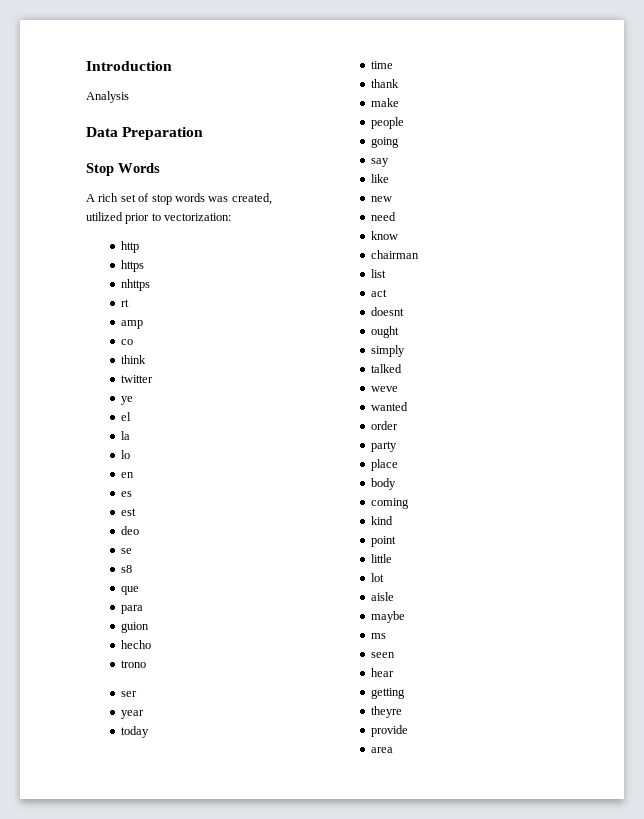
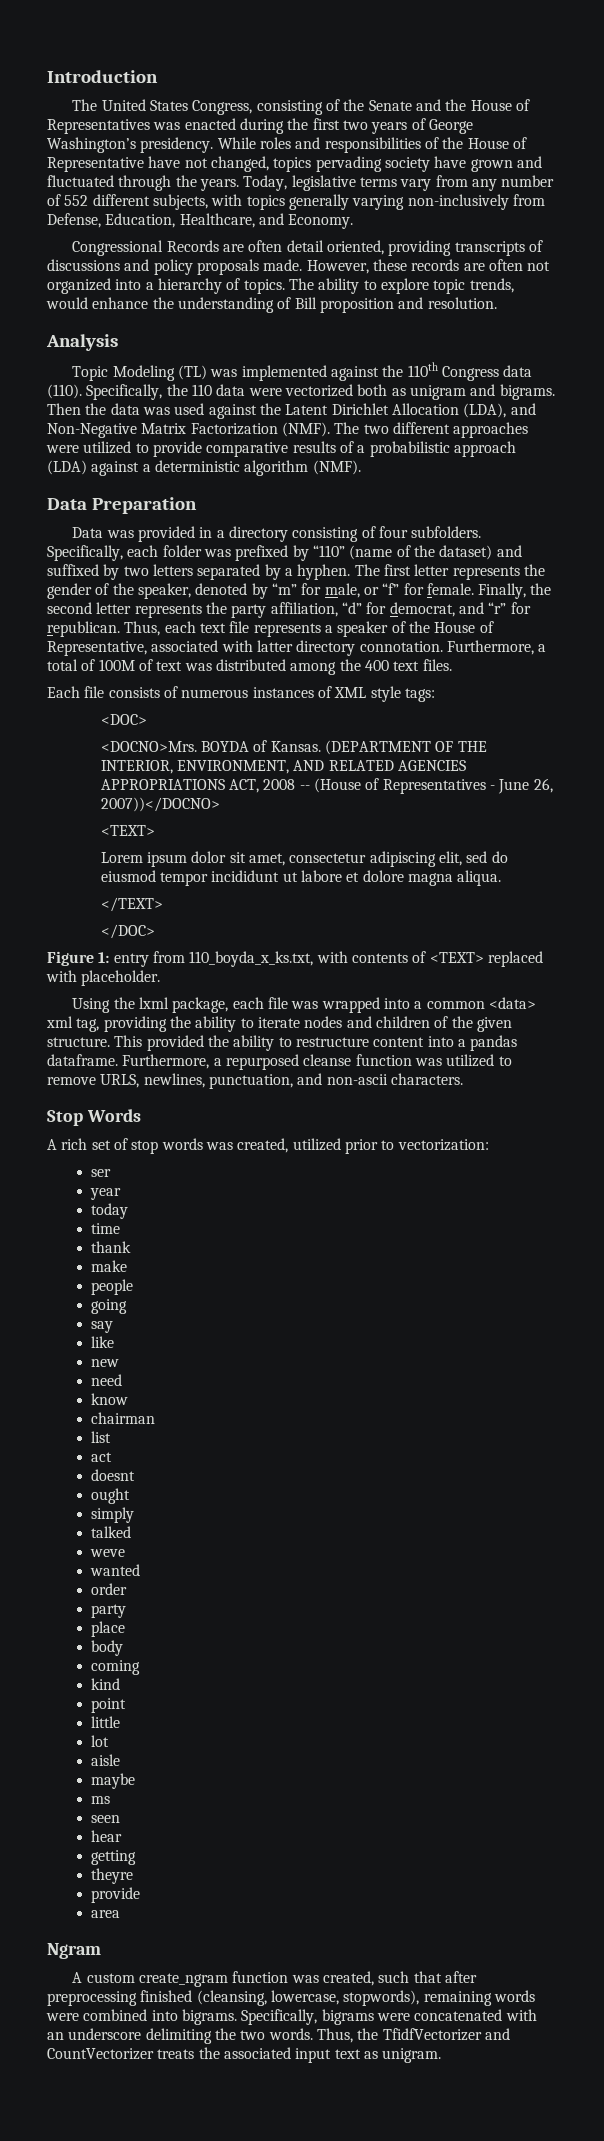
+ The United States Congress, consisting of the Senate and the House of Representatives was enacted during the first two years of George Washington’s presidency. While roles and responsibilities of the House of Representative have not changed, topics pervading society have grown and fluctuated through the years. Today, legislative terms vary from any number of 552 different subjects, with topics generally varying non-inclusively from Defense, Education, Healthcare, and Economy.
+ Congressional Records are often detail oriented, providing transcripts of discussions and policy proposals made. However, these records are often not organized into a hierarchy of topics. The ability to explore topic trends, would enhance the understanding of Bill proposition and resolution.
  Analysis
+ Topic Modeling (TL) was implemented against the 110th Congress data (110). Specifically, the 110 data were vectorized both as unigram and bigrams. Then the data was used against the Latent Dirichlet Allocation (LDA), and Non-Negative Matrix Factorization (NMF). The two different approaches were utilized to provide comparative results of a probabilistic approach (LDA) against a deterministic algorithm (NMF).
  Data Preparation
+ Data was provided in a directory consisting of four subfolders. Specifically, each folder was prefixed by “110” (name of the dataset) and suffixed by two letters separated by a hyphen. The first letter represents the gender of the speaker, denoted by “m” for male, or “f” for female. Finally, the second letter represents the party affiliation, “d” for democrat, and “r” for republican. Thus, each text file represents a speaker of the House of Representative, associated with latter directory connotation. Furthermore, a total of 100M of text was distributed among the 400 text files.
+ Each file consists of numerous instances of XML style tags:
+ <DOC>
+ <DOCNO>Mrs. BOYDA of Kansas. (DEPARTMENT OF THE INTERIOR, ENVIRONMENT, AND RELATED AGENCIES APPROPRIATIONS ACT, 2008 -- (House of Representatives - June 26, 2007))</DOCNO>
+ <TEXT>
+ Lorem ipsum dolor sit amet, consectetur adipiscing elit, sed do eiusmod tempor incididunt ut labore et dolore magna aliqua.
+ </TEXT>
+ </DOC>
+ Figure 1: entry from 110_boyda_x_ks.txt, with contents of <TEXT> replaced with placeholder.
+ Using the lxml package, each file was wrapped into a common <data> xml tag, providing the ability to iterate nodes and children of the given structure. This provided the ability to restructure content into a pandas dataframe. Furthermore, a repurposed cleanse function was utilized to remove URLS, newlines, punctuation, and non-ascii characters.
- http
- https
- nhttps
- rt
- amp
- co
- think
- twitter
- ye
- el
- la
- lo
- en
- es
- est
- deo
- se
- s8
- que
- para
- guion
- hecho
- trono
+ Ngram
+ A custom create_ngram function was created, such that after preprocessing finished (cleansing, lowercase, stopwords), remaining words were combined into bigrams. Specifically, bigrams were concatenated with an underscore delimiting the two words. Thus, the TfidfVectorizer and CountVectorizer treats the associated input text as unigram.

